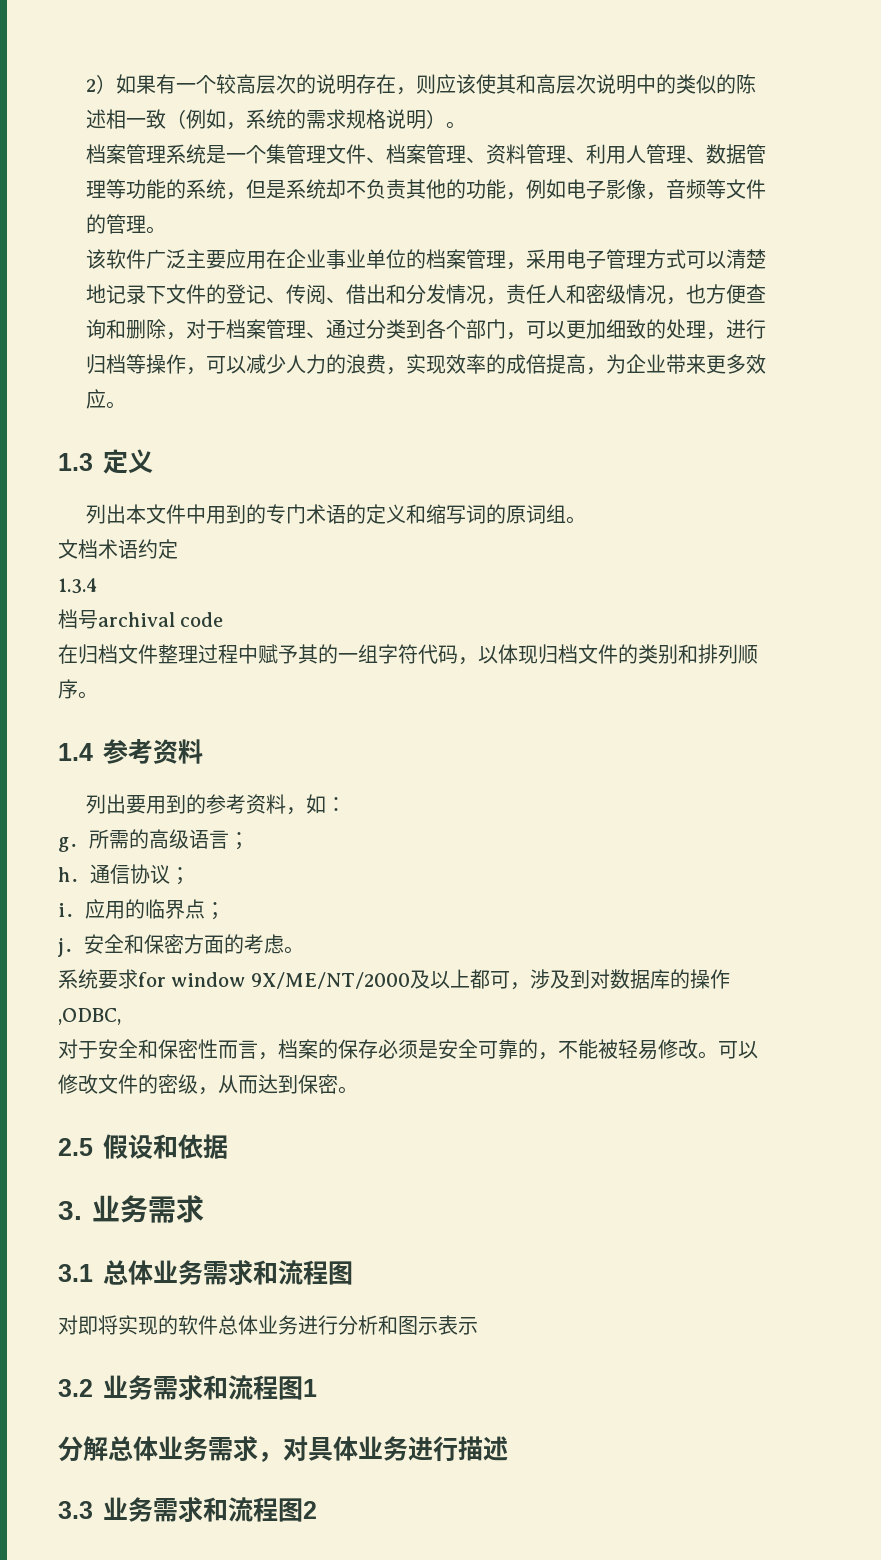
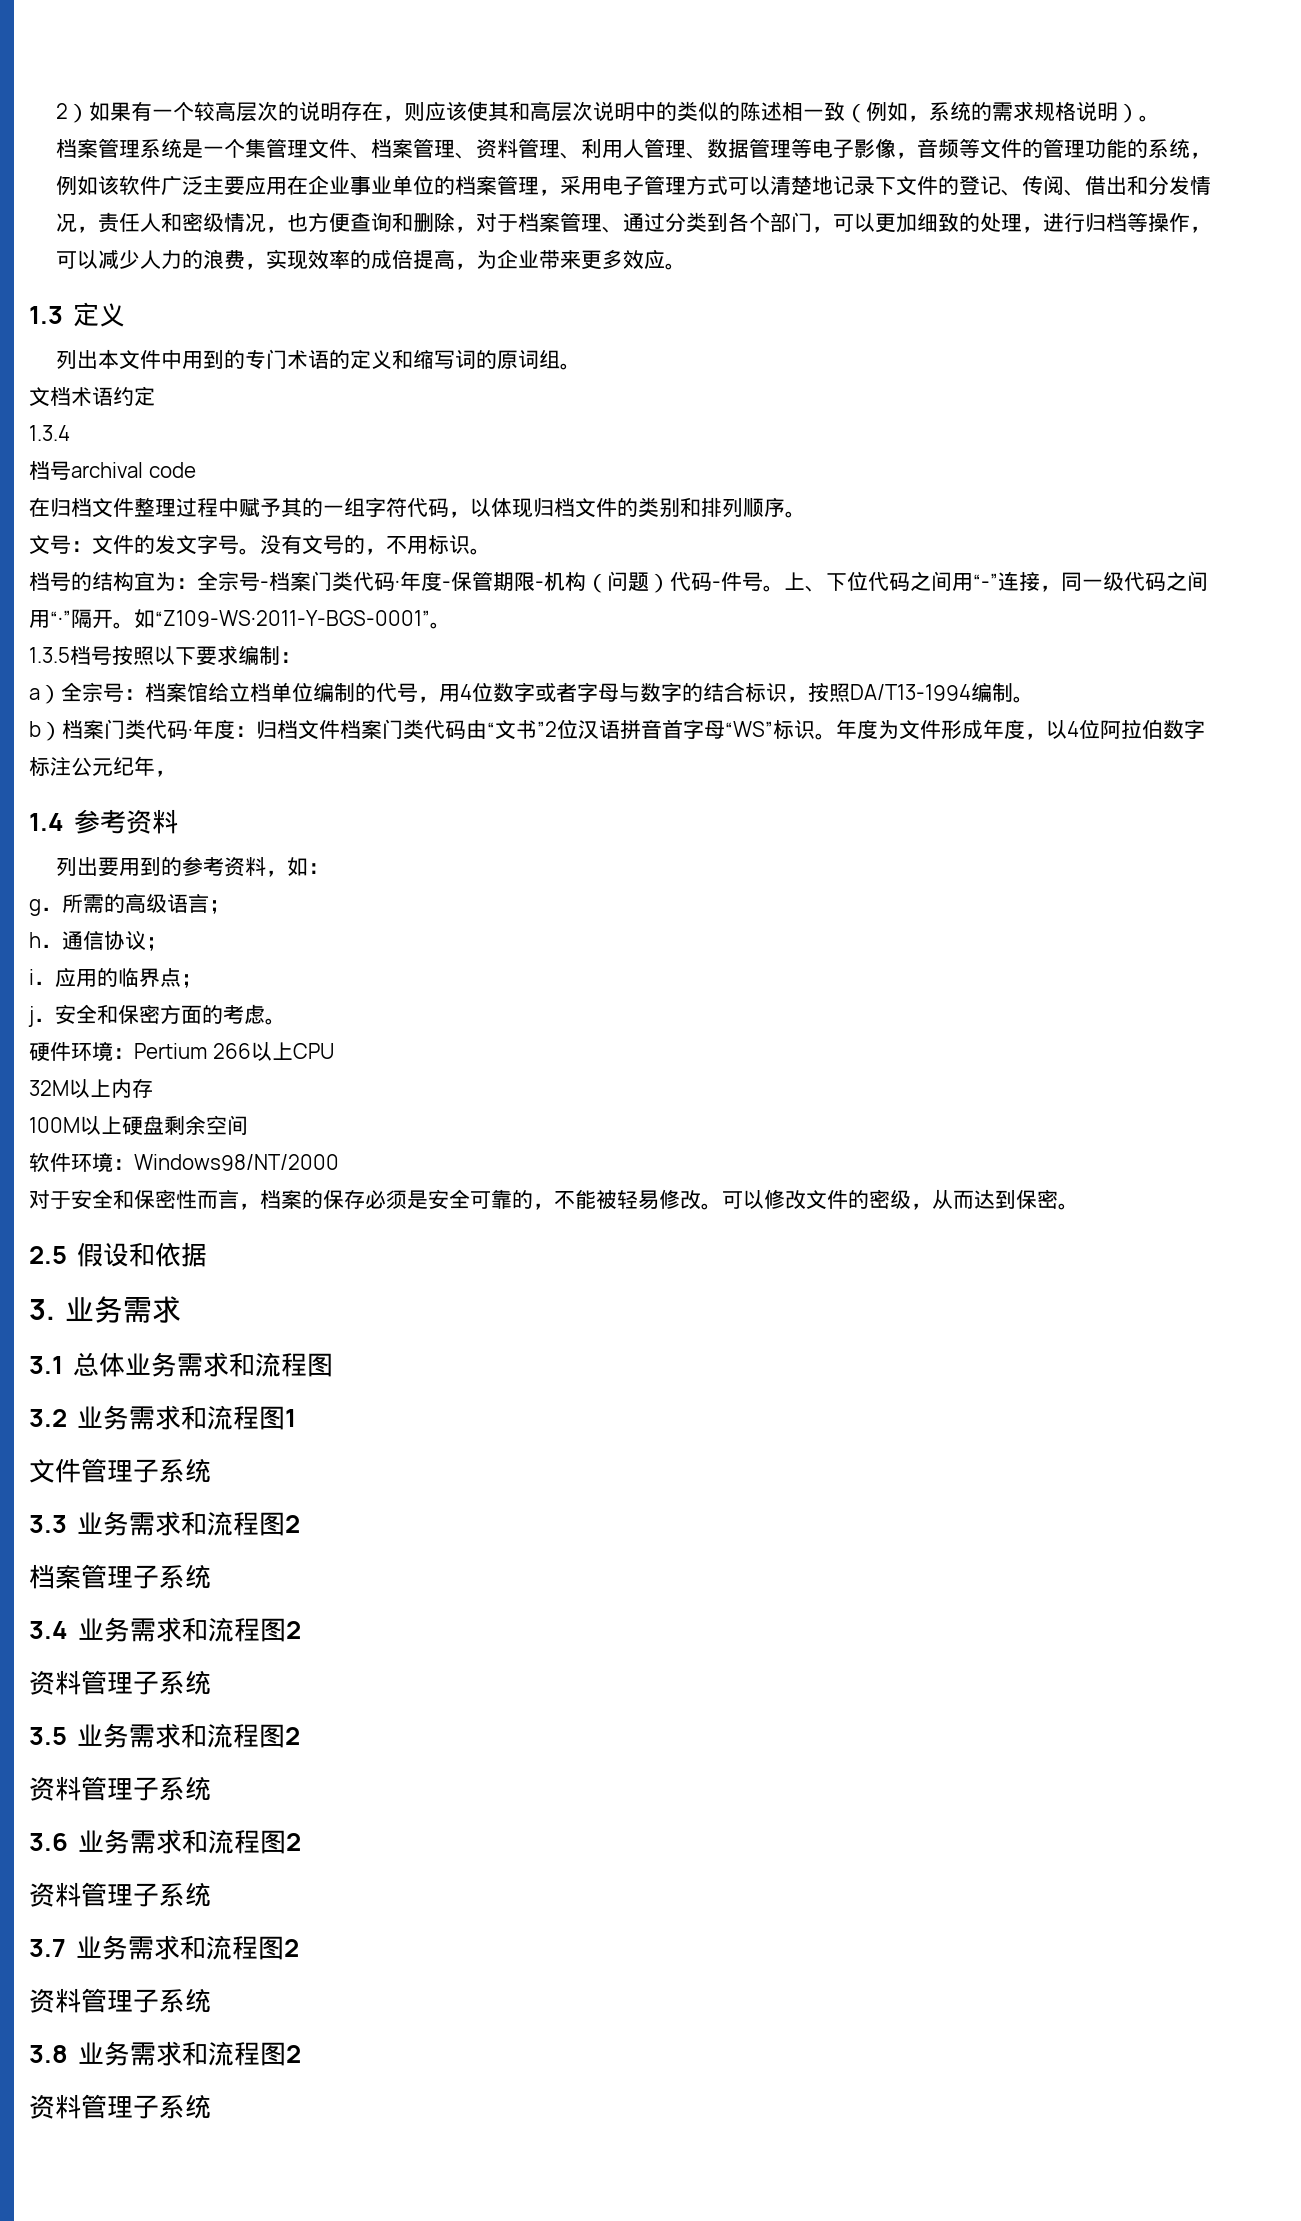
- 档案管理系统是一个集管理文件、档案管理、资料管理、利用人管理、数据管理等功能的系统，但是系统却不负责其他的功能，例如电子影像，音频等文件的管理。
- 该软件广泛主要应用在企业事业单位的档案管理，采用电子管理方式可以清楚地记录下文件的登记、传阅、借出和分发情况，责任人和密级情况，也方便查询和删除，对于档案管理、通过分类到各个部门，可以更加细致的处理，进行归档等操作，可以减少人力的浪费，实现效率的成倍提高，为企业带来更多效应。
+ 档案管理系统是一个集管理文件、档案管理、资料管理、利用人管理、数据管理等电子影像，音频等文件的管理功能的系统，例如该软件广泛主要应用在企业事业单位的档案管理，采用电子管理方式可以清楚地记录下文件的登记、传阅、借出和分发情况，责任人和密级情况，也方便查询和删除，对于档案管理、通过分类到各个部门，可以更加细致的处理，进行归档等操作，可以减少人力的浪费，实现效率的成倍提高，为企业带来更多效应。
+ 文号：文件的发文字号。没有文号的，不用标识。
+ 档号的结构宜为：全宗号-档案门类代码·年度-保管期限-机构（问题）代码-件号。上、下位代码之间用“-”连接，同一级代码之间用“·”隔开。如“Z109-WS·2011-Y-BGS-0001”。
+ 1.3.5档号按照以下要求编制：
+ a）全宗号：档案馆给立档单位编制的代号，用4位数字或者字母与数字的结合标识，按照DA/T13-1994编制。
+ b）档案门类代码·年度：归档文件档案门类代码由“文书”2位汉语拼音首字母“WS”标识。年度为文件形成年度，以4位阿拉伯数字标注公元纪年，
- 系统要求for window 9X/ME/NT/2000及以上都可，涉及到对数据库的操作,ODBC,
+ 硬件环境：Pertium 266以上CPU
+ 32M以上内存
+ 100M以上硬盘剩余空间
+ 软件环境：Windows98/NT/2000
- 对即将实现的软件总体业务进行分析和图示表示
- 分解总体业务需求，对具体业务进行描述
+ 文件管理子系统
+ 档案管理子系统
+ 3.4业务需求和流程图2
+ 资料管理子系统
+ 3.5业务需求和流程图2
+ 资料管理子系统
+ 3.6业务需求和流程图2
+ 资料管理子系统
+ 3.7业务需求和流程图2
+ 资料管理子系统
+ 3.8业务需求和流程图2
+ 资料管理子系统

